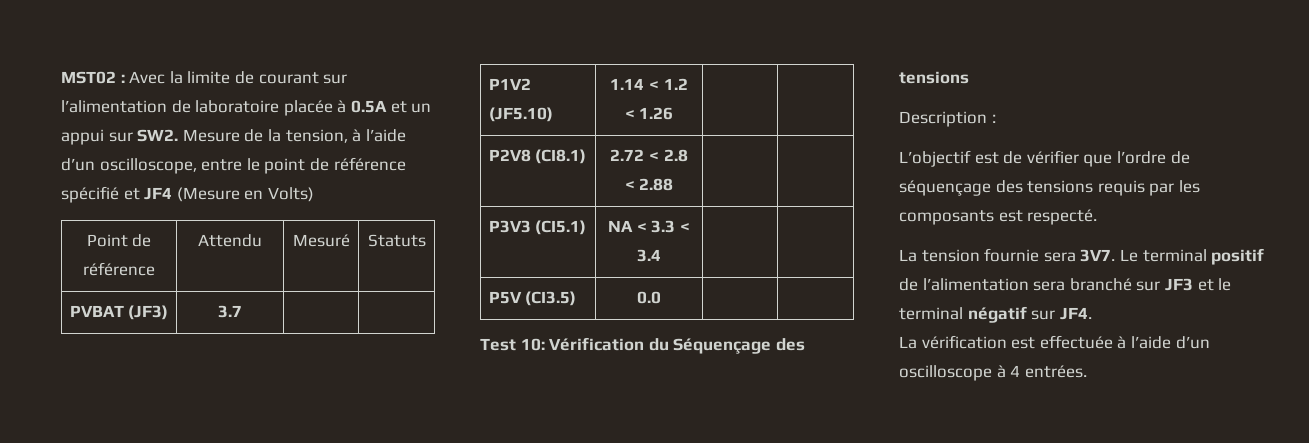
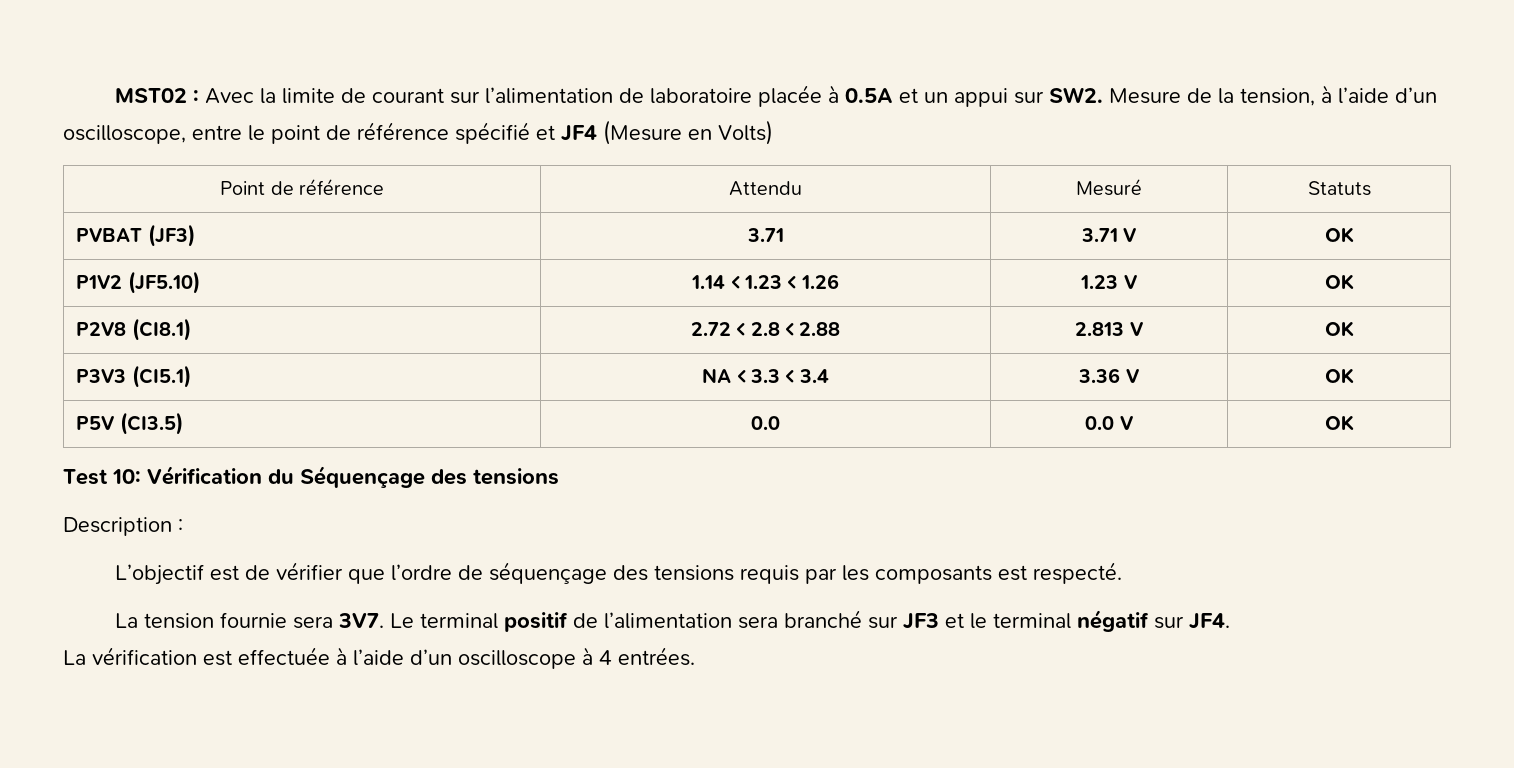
- PVBAT (JF3) | 3.7 | |
+ PVBAT (JF3) | 3.71 | 3.71 V | OK
- P1V2 (JF5.10) | 1.14 < 1.2 < 1.26 | |
+ P1V2 (JF5.10) | 1.14 < 1.23 < 1.26 | 1.23 V | OK
- P2V8 (CI8.1) | 2.72 < 2.8 < 2.88 | |
+ P2V8 (CI8.1) | 2.72 < 2.8 < 2.88 | 2.813 V | OK
- P3V3 (CI5.1) | NA < 3.3 < 3.4 | |
+ P3V3 (CI5.1) | NA < 3.3 < 3.4 | 3.36 V | OK
- P5V (CI3.5) | 0.0 | |
+ P5V (CI3.5) | 0.0 | 0.0 V | OK

